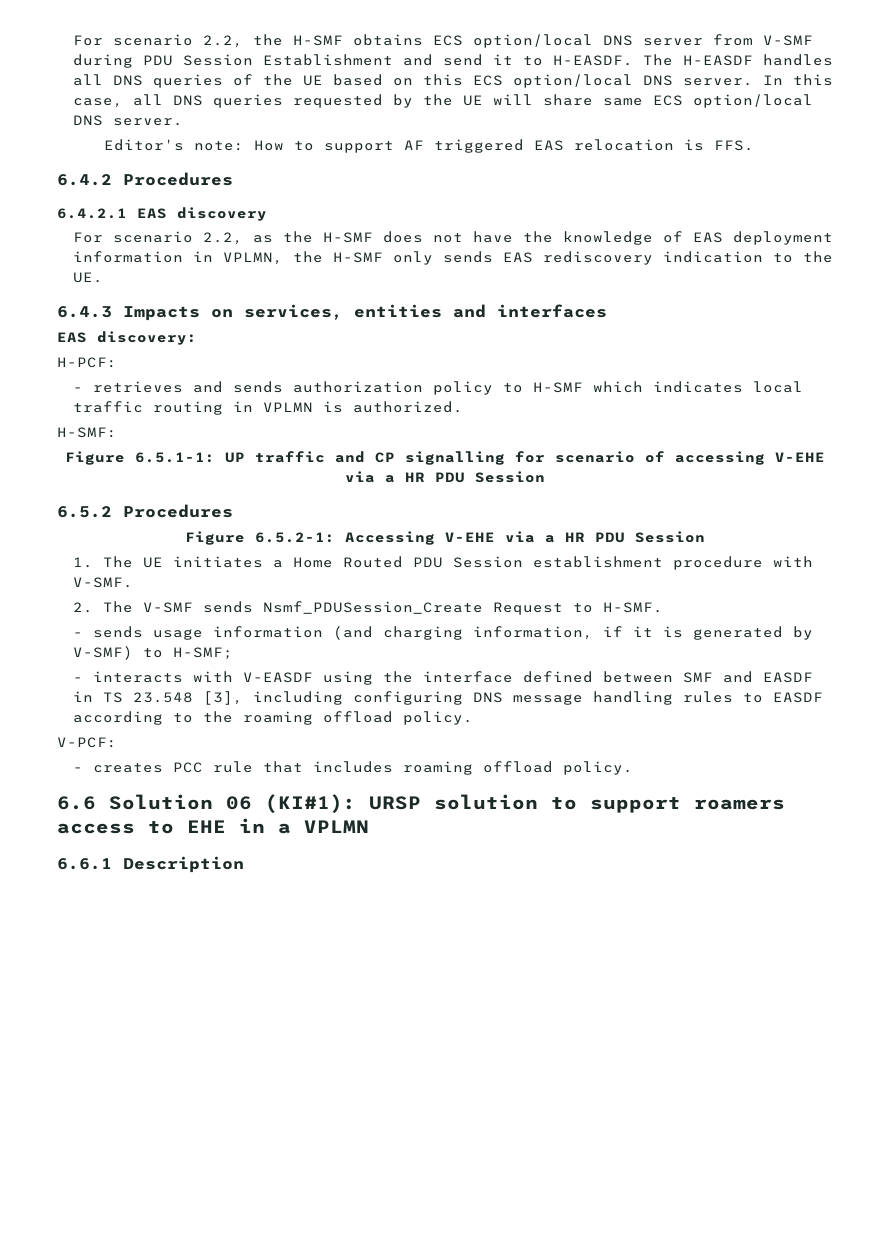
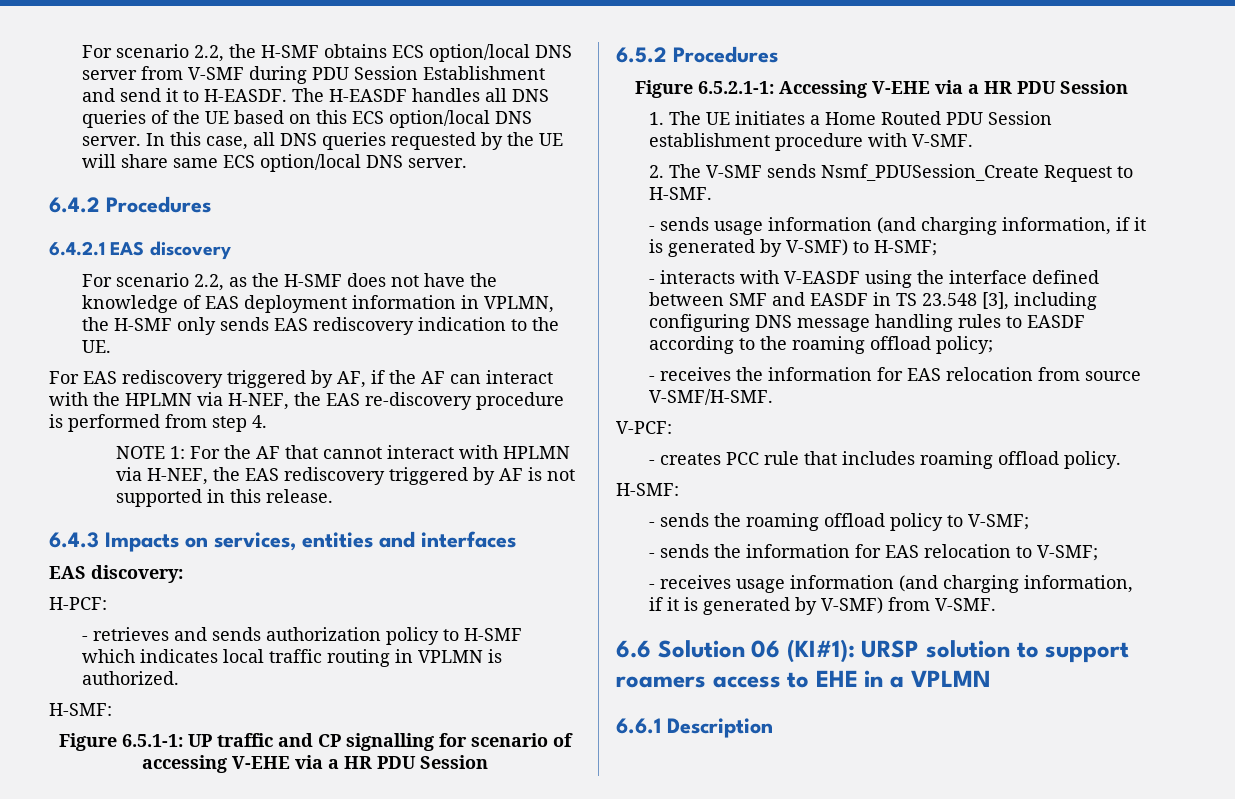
- Editor's note: How to support AF triggered EAS relocation is FFS.
+ For EAS rediscovery triggered by AF, if the AF can interact with the HPLMN via H-NEF, the EAS re-discovery procedure is performed from step 4.
+ NOTE 1: For the AF that cannot interact with HPLMN via H-NEF, the EAS rediscovery triggered by AF is not supported in this release.
- Figure 6.5.2-1: Accessing V-EHE via a HR PDU Session
+ Figure 6.5.2.1-1: Accessing V-EHE via a HR PDU Session
- - interacts with V-EASDF using the interface defined between SMF and EASDF in TS 23.548 [3], including configuring DNS message handling rules to EASDF according to the roaming offload policy.
+ - interacts with V-EASDF using the interface defined between SMF and EASDF in TS 23.548 [3], including configuring DNS message handling rules to EASDF according to the roaming offload policy;
+ - receives the information for EAS relocation from source V-SMF/H-SMF.
  - creates PCC rule that includes roaming offload policy.
+ H-SMF:
+ - sends the roaming offload policy to V-SMF;
+ - sends the information for EAS relocation to V-SMF;
+ - receives usage information (and charging information, if it is generated by V-SMF) from V-SMF.

